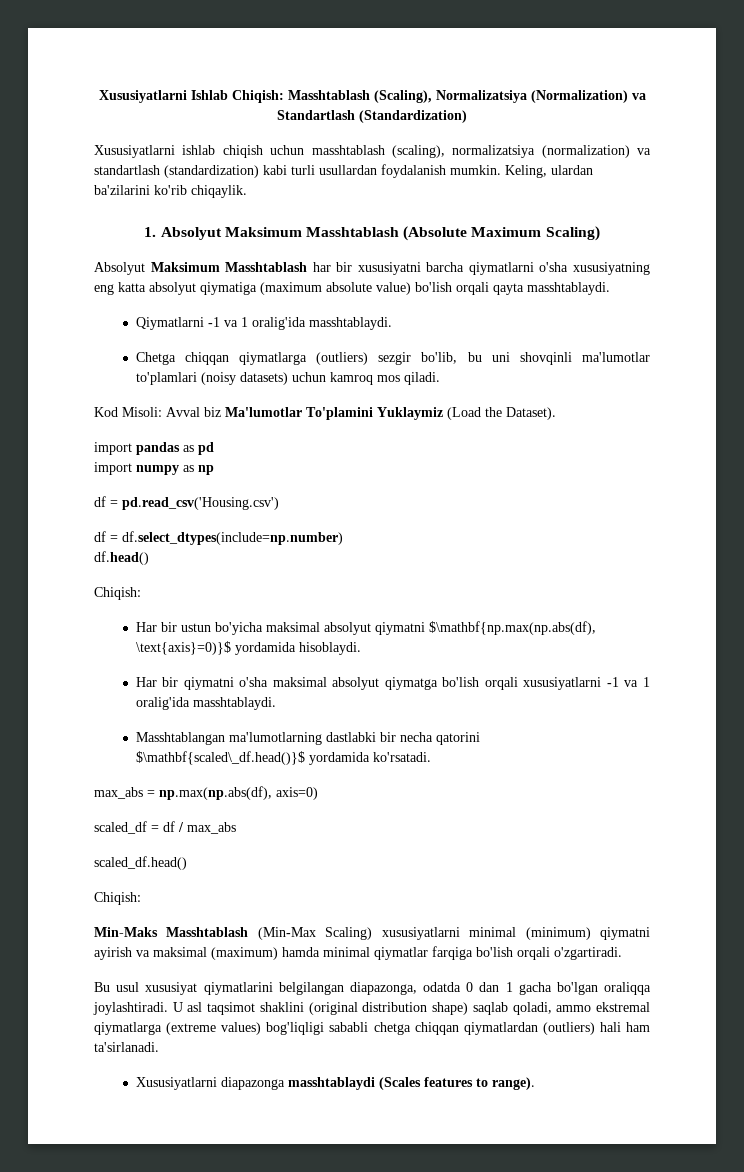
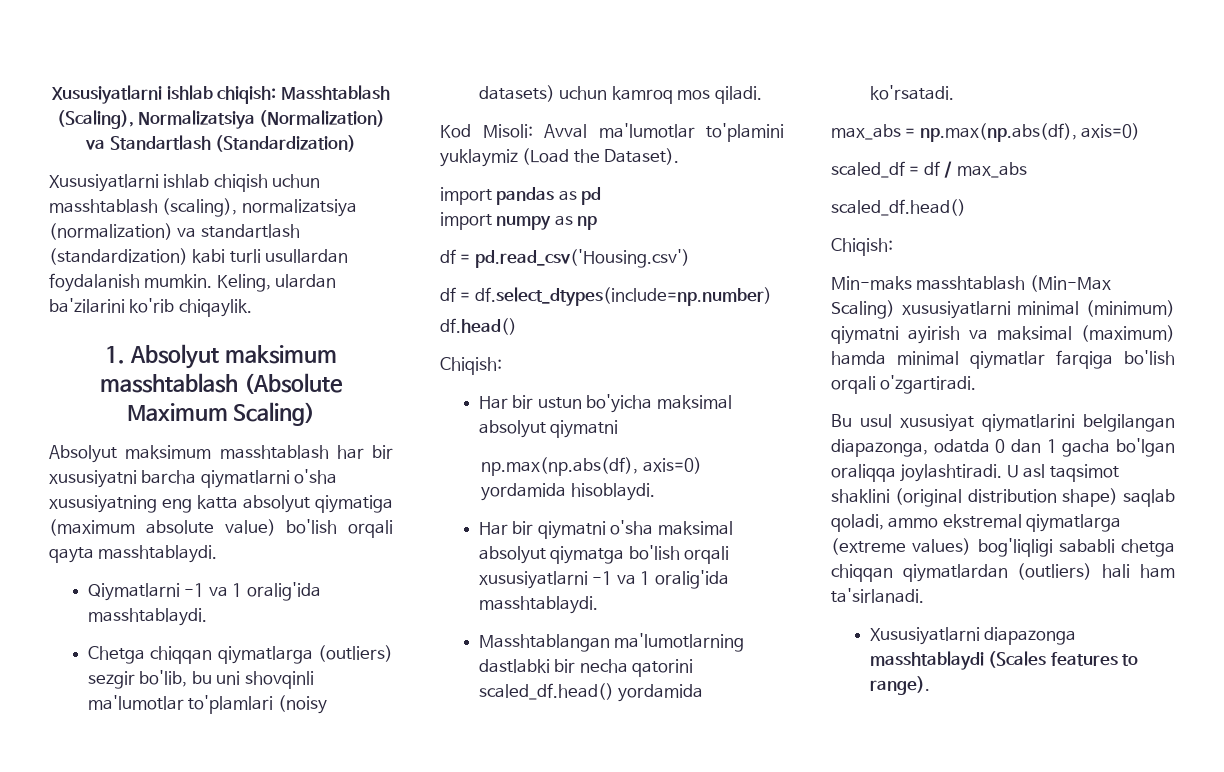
- Xususiyatlarni Ishlab Chiqish: Masshtablash (Scaling), Normalizatsiya (Normalization) va Standartlash (Standardization)
+ Xususiyatlarni ishlab chiqish: Masshtablash (Scaling), Normalizatsiya (Normalization) va Standartlash (Standardization)
- 1. Absolyut Maksimum Masshtablash (Absolute Maximum Scaling)
+ 1. Absolyut maksimum masshtablash (Absolute Maximum Scaling)
- Absolyut Maksimum Masshtablash har bir xususiyatni barcha qiymatlarni o'sha xususiyatning eng katta absolyut qiymatiga (maximum absolute value) bo'lish orqali qayta masshtablaydi.
+ Absolyut maksimum masshtablash har bir xususiyatni barcha qiymatlarni o'sha xususiyatning eng katta absolyut qiymatiga (maximum absolute value) bo'lish orqali qayta masshtablaydi.
- Kod Misoli: Avval biz Ma'lumotlar To'plamini Yuklaymiz (Load the Dataset).
+ Kod Misoli: Avval ma'lumotlar to'plamini yuklaymiz (Load the Dataset).
- Har bir ustun bo'yicha maksimal absolyut qiymatni $\mathbf{np.max(np.abs(df), \text{axis}=0)}$ yordamida hisoblaydi.
+ Har bir ustun bo'yicha maksimal absolyut qiymatni
+ np.max(np.abs(df), axis=0) yordamida hisoblaydi.
- Masshtablangan ma'lumotlarning dastlabki bir necha qatorini $\mathbf{scaled\_df.head()}$ yordamida ko'rsatadi.
+ Masshtablangan ma'lumotlarning dastlabki bir necha qatorini scaled_df.head() yordamida ko'rsatadi.
- Min-Maks Masshtablash (Min-Max Scaling) xususiyatlarni minimal (minimum) qiymatni ayirish va maksimal (maximum) hamda minimal qiymatlar farqiga bo'lish orqali o'zgartiradi.
+ Min-maks masshtablash (Min-Max Scaling) xususiyatlarni minimal (minimum) qiymatni ayirish va maksimal (maximum) hamda minimal qiymatlar farqiga bo'lish orqali o'zgartiradi.

